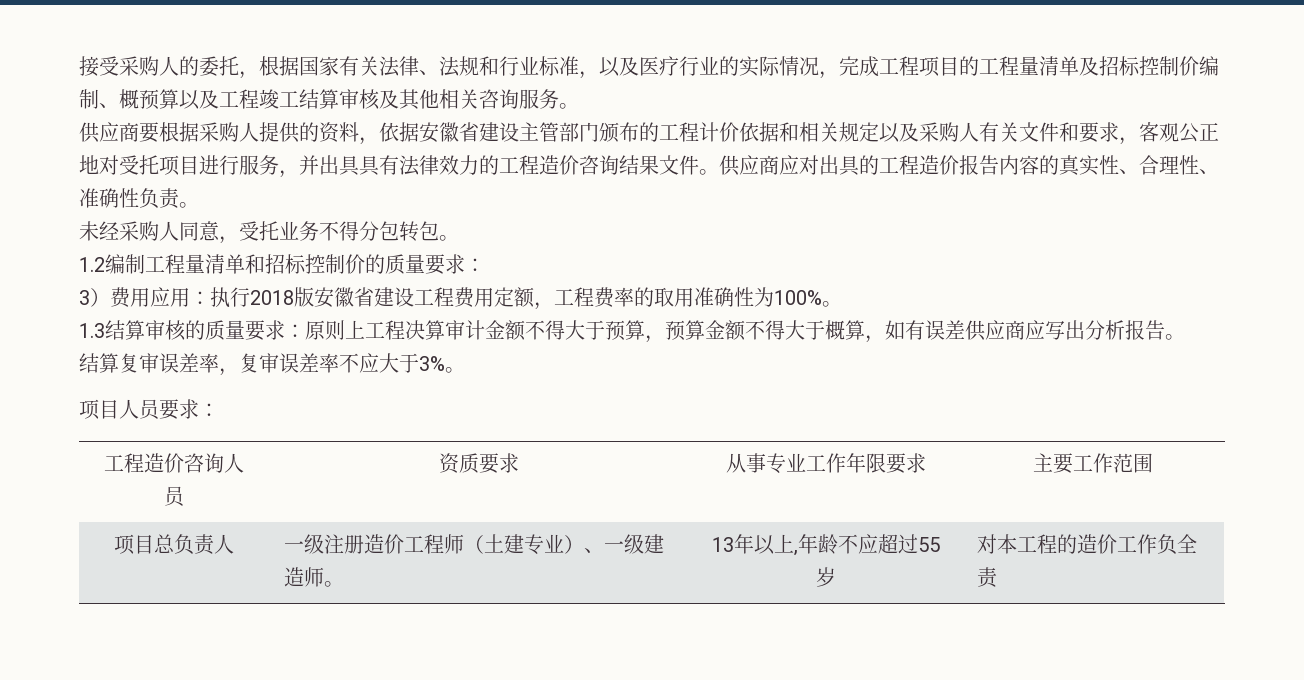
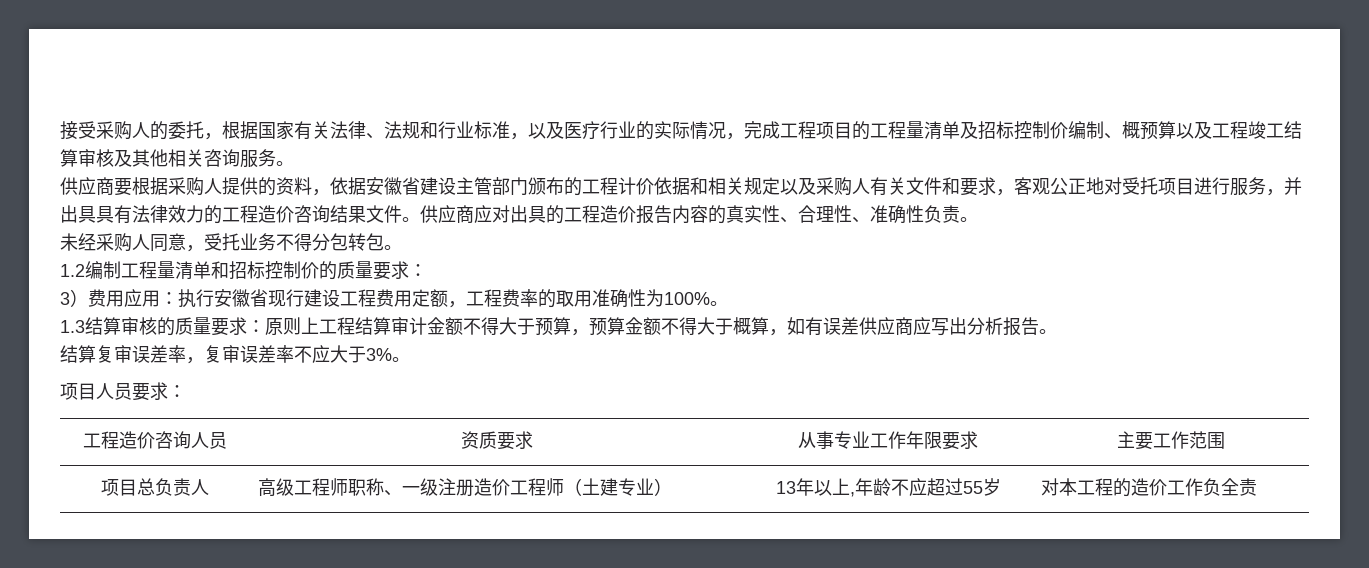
- 3）费用应用：执行2018版安徽省建设工程费用定额，工程费率的取用准确性为100%。
+ 3）费用应用：执行安徽省现行建设工程费用定额，工程费率的取用准确性为100%。
- 1.3结算审核的质量要求：原则上工程决算审计金额不得大于预算，预算金额不得大于概算，如有误差供应商应写出分析报告。
+ 1.3结算审核的质量要求：原则上工程结算审计金额不得大于预算，预算金额不得大于概算，如有误差供应商应写出分析报告。
- 项目总负责人 | 一级注册造价工程师（土建专业）、一级建造师。 | 13年以上,年龄不应超过55岁 | 对本工程的造价工作负全责
+ 项目总负责人 | 高级工程师职称、一级注册造价工程师（土建专业） | 13年以上,年龄不应超过55岁 | 对本工程的造价工作负全责

